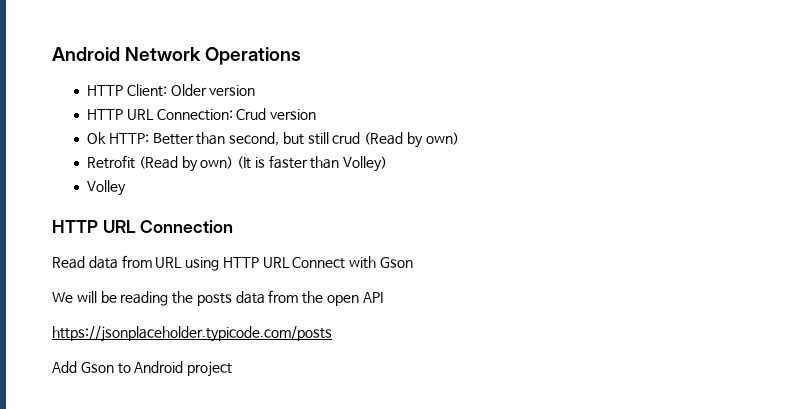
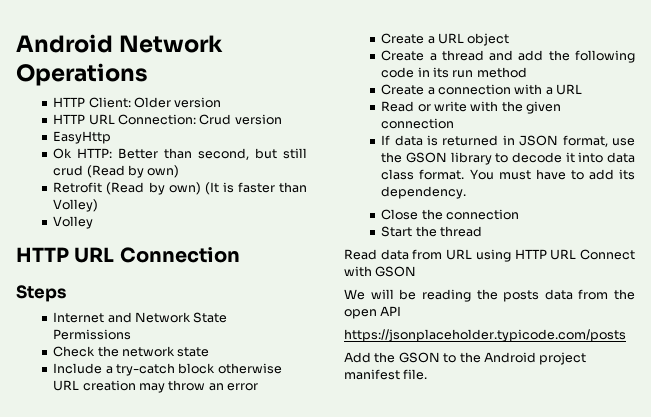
+ EasyHttp
+ Steps
+ Internet and Network State Permissions
+ Check the network state
+ Include a try-catch block otherwise URL creation may throw an error
+ Create a URL object
+ Create a thread and add the following code in its run method
+ Create a connection with a URL
+ Read or write with the given connection
+ If data is returned in JSON format, use the GSON library to decode it into data class format. You must have to add its dependency.
+ Close the connection
+ Start the thread
- Read data from URL using HTTP URL Connect with Gson
+ Read data from URL using HTTP URL Connect with GSON
- Add Gson to Android project
+ Add the GSON to the Android project manifest file.

